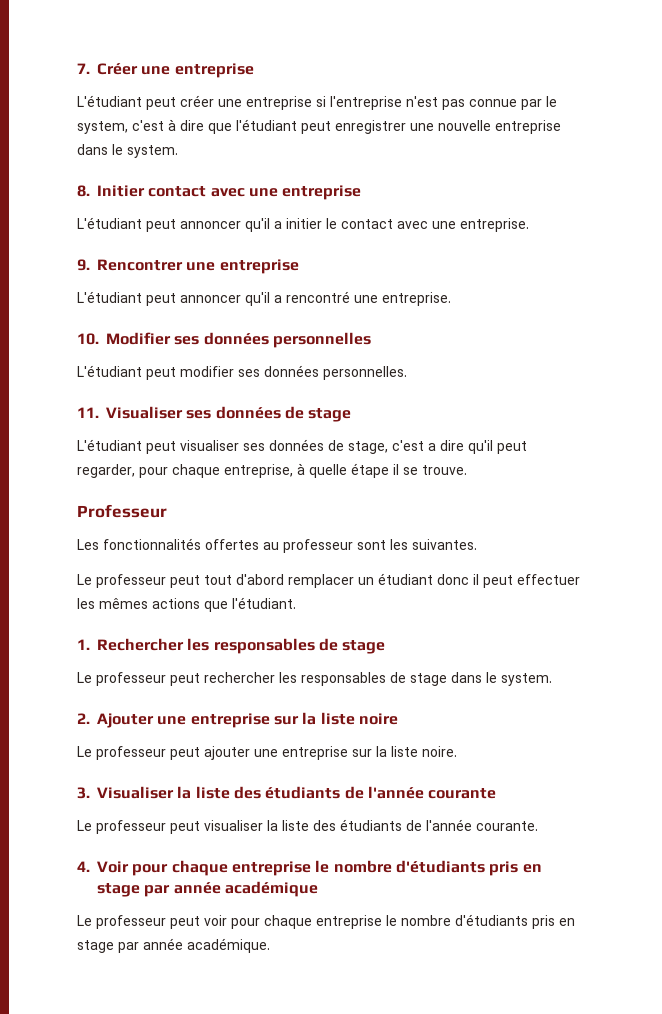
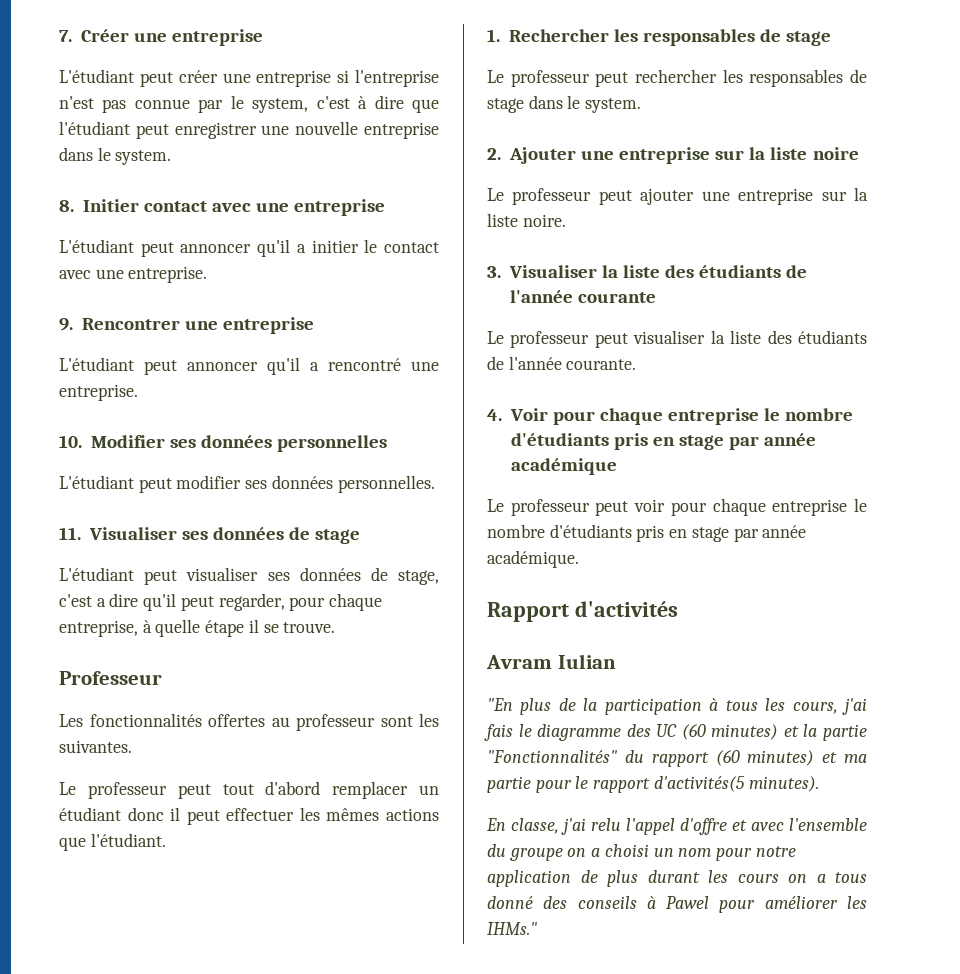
+ Rapport d'activités
+ Avram Iulian
+ "En plus de la participation à tous les cours, j'ai fais le diagramme des UC (60 minutes) et la partie "Fonctionnalités" du rapport (60 minutes) et ma partie pour le rapport d'activités(5 minutes).
+ En classe, j'ai relu l'appel d'offre et avec l'ensemble du groupe on a choisi un nom pour notre application de plus durant les cours on a tous donné des conseils à Pawel pour améliorer les IHMs."

